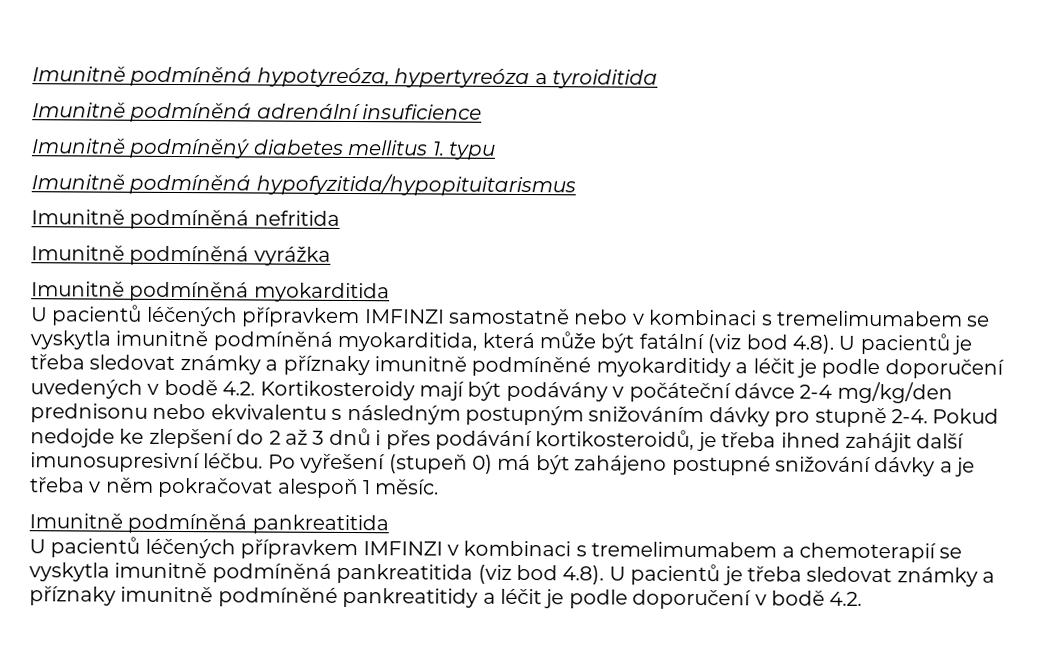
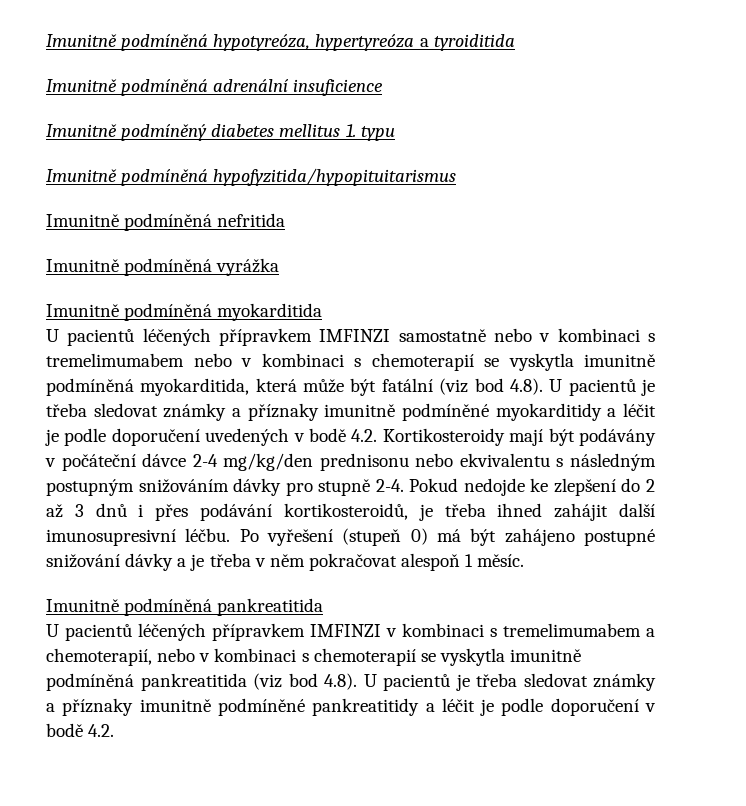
- U pacientů léčených přípravkem IMFINZI samostatně nebo v kombinaci s tremelimumabem se vyskytla imunitně podmíněná myokarditida, která může být fatální (viz bod 4.8). U pacientů je třeba sledovat známky a příznaky imunitně podmíněné myokarditidy a léčit je podle doporučení uvedených v bodě 4.2. Kortikosteroidy mají být podávány v počáteční dávce 2-4 mg/kg/den prednisonu nebo ekvivalentu s následným postupným snižováním dávky pro stupně 2-4.
+ U pacientů léčených přípravkem IMFINZI samostatně nebo v kombinaci s tremelimumabem nebo v kombinaci s chemoterapií se vyskytla imunitně podmíněná myokarditida, která může být fatální (viz bod 4.8). U pacientů je třeba sledovat známky a příznaky imunitně podmíněné myokarditidy a léčit je podle doporučení uvedených v bodě 4.2. Kortikosteroidy mají být podávány v počáteční dávce 2-4 mg/kg/den prednisonu nebo ekvivalentu s následným postupným snižováním dávky pro stupně 2-4.
- U pacientů léčených přípravkem IMFINZI v kombinaci s tremelimumabem a chemoterapií se vyskytla imunitně podmíněná pankreatitida (viz bod 4.8). U pacientů je třeba sledovat známky a příznaky imunitně podmíněné pankreatitidy a léčit je podle doporučení v bodě 4.2.
+ U pacientů léčených přípravkem IMFINZI v kombinaci s tremelimumabem a chemoterapií, nebo v kombinaci s chemoterapií se vyskytla imunitně podmíněná pankreatitida (viz bod 4.8). U pacientů je třeba sledovat známky a příznaky imunitně podmíněné pankreatitidy a léčit je podle doporučení v bodě 4.2.

